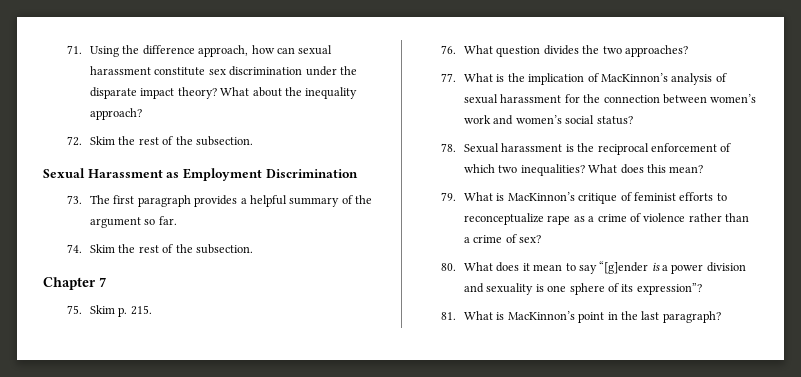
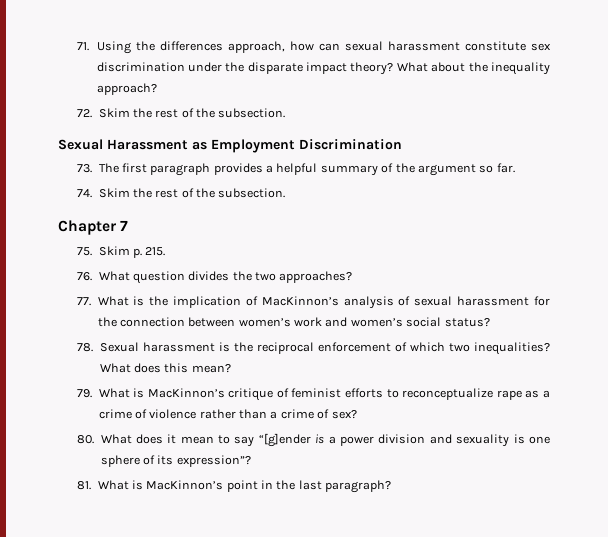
- 71. Using the difference approach, how can sexual harassment constitute sex discrimination under the disparate impact theory?
+ 71. Using the differences approach, how can sexual harassment constitute sex discrimination under the disparate impact theory?

